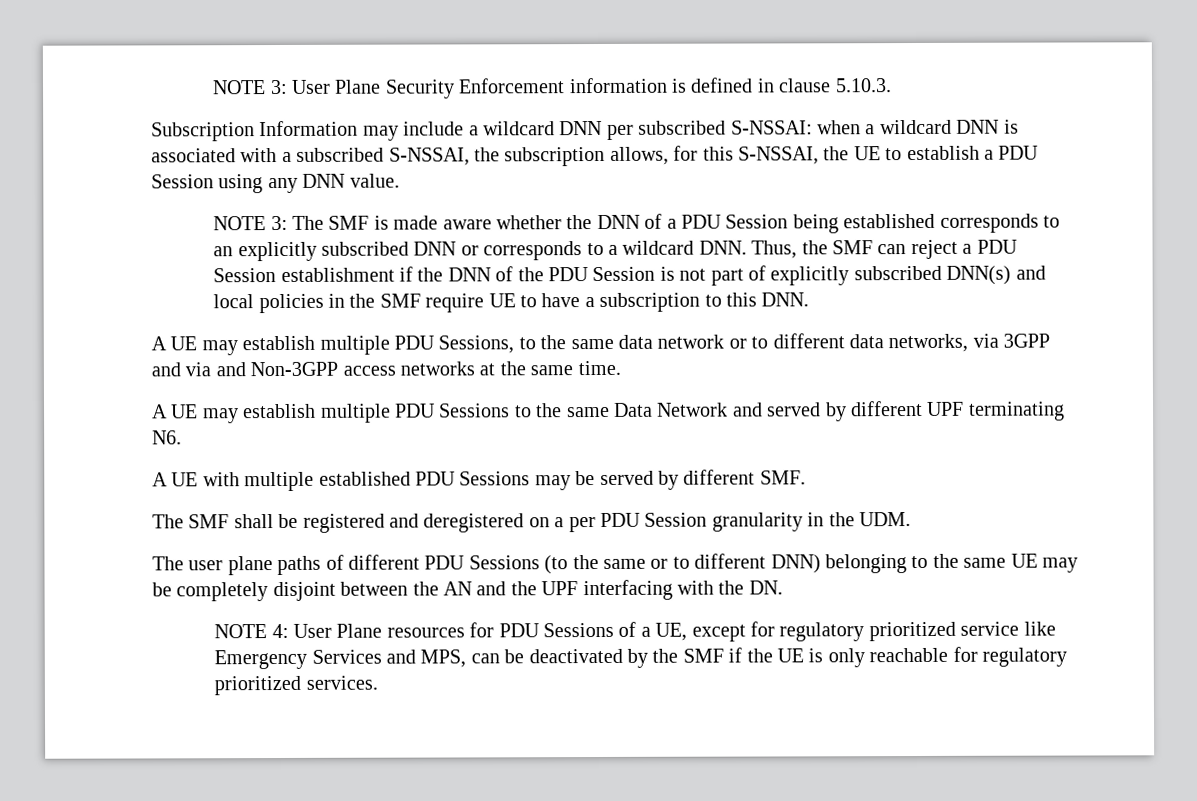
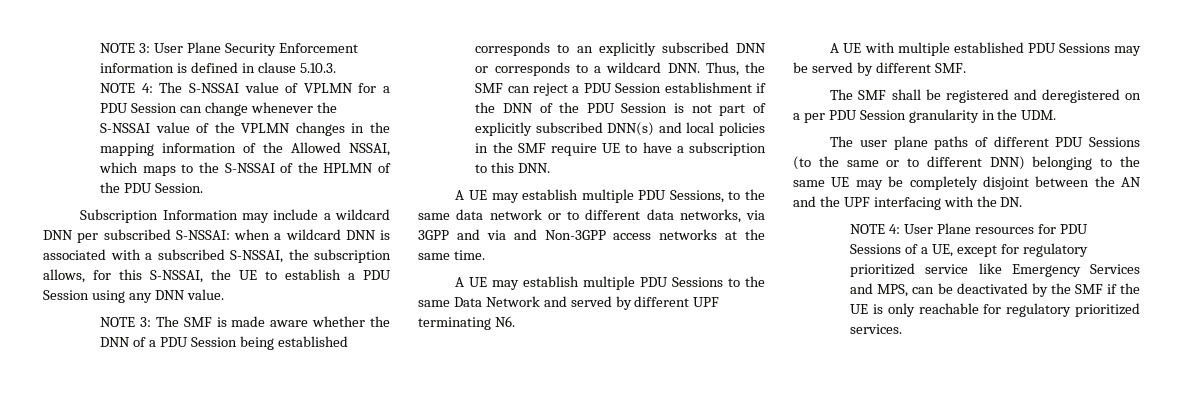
+ NOTE 4: The S-NSSAI value of VPLMN for a PDU Session can change whenever the S-NSSAI value of the VPLMN changes in the mapping information of the Allowed NSSAI, which maps to the S-NSSAI of the HPLMN of the PDU Session.

